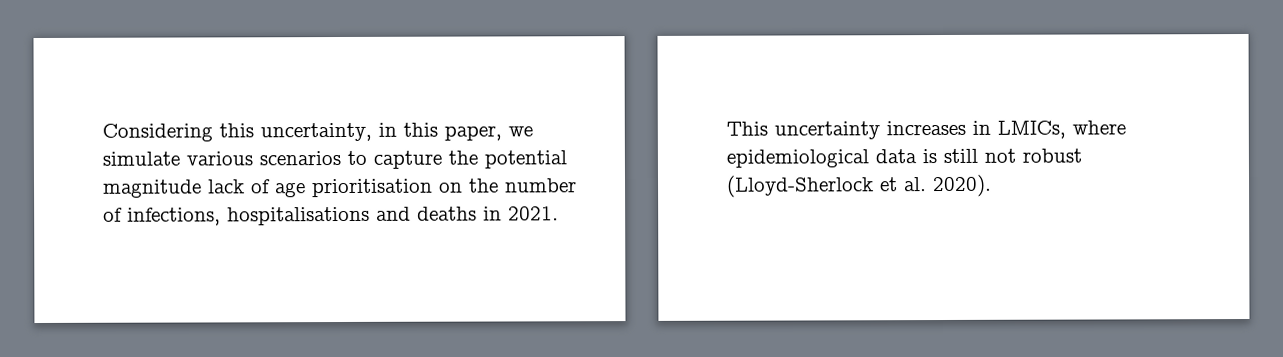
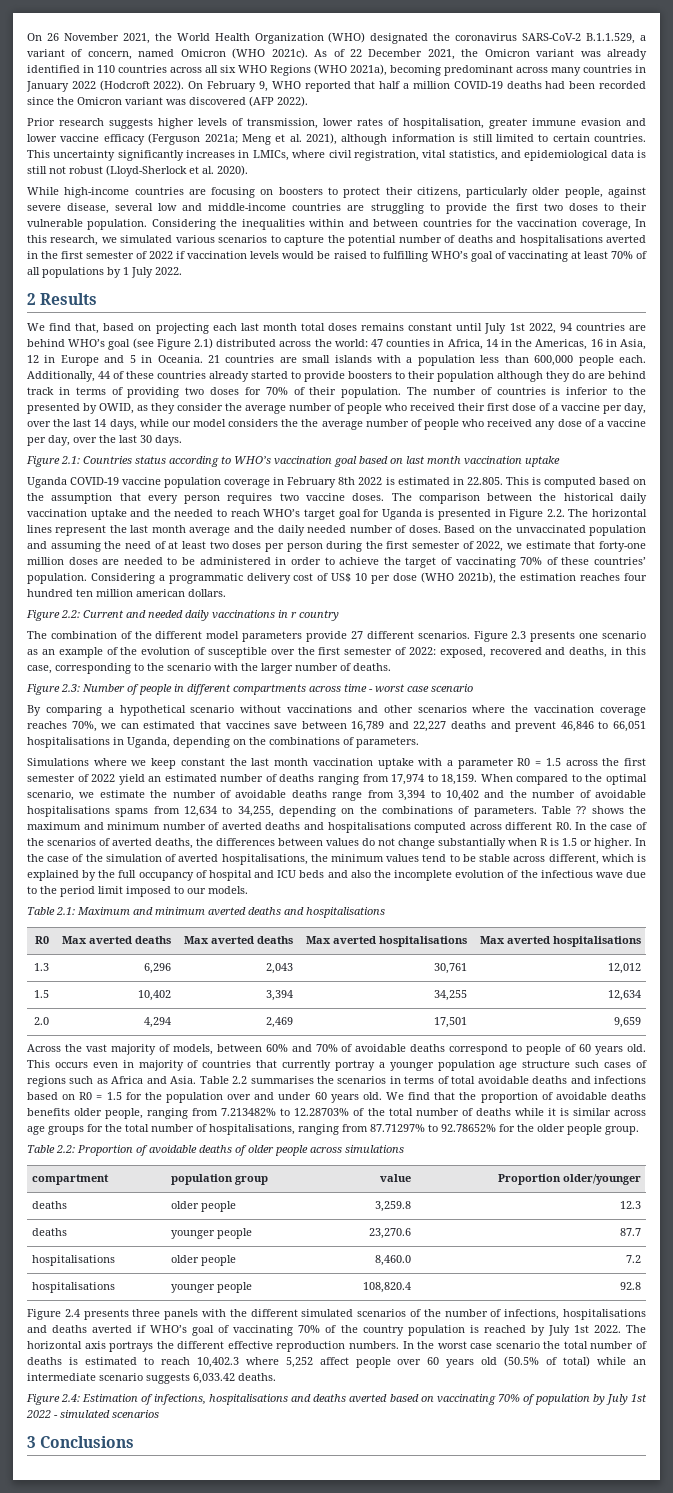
- Considering this uncertainty, in this paper, we simulate various scenarios to capture the potential magnitude lack of age prioritisation on the number of infections, hospitalisations and deaths in 2021.
+ On 26 November 2021, the World Health Organization (WHO) designated the coronavirus SARS-CoV-2 B.1.1.529, a variant of concern, named Omicron (WHO 2021c). As of 22 December 2021, the Omicron variant was already identified in 110 countries across all six WHO Regions (WHO 2021a), becoming predominant across many countries in January 2022 (Hodcroft 2022). On February 9, WHO reported that half a million COVID-19 deaths had been recorded since the Omicron variant was discovered (AFP 2022).
+ Prior research suggests higher levels of transmission, lower rates of hospitalisation, greater immune evasion and lower vaccine efficacy (Ferguson 2021a; Meng et al. 2021), although information is still limited to certain countries.
- This uncertainty increases in LMICs, where epidemiological data is still not robust (Lloyd-Sherlock et al. 2020).
+ This uncertainty significantly increases in LMICs, where civil registration, vital statistics, and epidemiological data is still not robust (Lloyd-Sherlock et al. 2020).
+ While high-income countries are focusing on boosters to protect their citizens, particularly older people, against severe disease, several low and middle-income countries are struggling to provide the first two doses to their vulnerable population. Considering the inequalities within and between countries for the vaccination coverage, In this research, we simulated various scenarios to capture the potential number of deaths and hospitalisations averted in the first semester of 2022 if vaccination levels would be raised to fulfilling WHO’s goal of vaccinating at least 70% of all populations by 1 July 2022.
+ 2 Results
+ We find that, based on projecting each last month total doses remains constant until July 1st 2022, 94 countries are behind WHO’s goal (see Figure 2.1) distributed across the world: 47 counties in Africa, 14 in the Americas, 16 in Asia, 12 in Europe and 5 in Oceania. 21 countries are small islands with a population less than 600,000 people each. Additionally, 44 of these countries already started to provide boosters to their population although they do are behind track in terms of providing two doses for 70% of their population. The number of countries is inferior to the presented by OWID, as they consider the average number of people who received their first dose of a vaccine per day, over the last 14 days, while our model considers the the average number of people who received any dose of a vaccine per day, over the last 30 days.
+ Figure 2.1: Countries status according to WHO’s vaccination goal based on last month vaccination uptake
+ Uganda COVID-19 vaccine population coverage in February 8th 2022 is estimated in 22.805. This is computed based on the assumption that every person requires two vaccine doses. The comparison between the historical daily vaccination uptake and the needed to reach WHO’s target goal for Uganda is presented in Figure 2.2. The horizontal lines represent the last month average and the daily needed number of doses. Based on the unvaccinated population and assuming the need of at least two doses per person during the first semester of 2022, we estimate that forty-one million doses are needed to be administered in order to achieve the target of vaccinating 70% of these countries’ population. Considering a programmatic delivery cost of US$ 10 per dose (WHO 2021b), the estimation reaches four hundred ten million american dollars.
+ Figure 2.2: Current and needed daily vaccinations in r country
+ The combination of the different model parameters provide 27 different scenarios. Figure 2.3 presents one scenario as an example of the evolution of susceptible over the first semester of 2022: exposed, recovered and deaths, in this case, corresponding to the scenario with the larger number of deaths.
+ Figure 2.3: Number of people in different compartments across time - worst case scenario
+ By comparing a hypothetical scenario without vaccinations and other scenarios where the vaccination coverage reaches 70%, we can estimated that vaccines save between 16,789 and 22,227 deaths and prevent 46,846 to 66,051 hospitalisations in Uganda, depending on the combinations of parameters.
+ Simulations where we keep constant the last month vaccination uptake with a parameter R0 = 1.5 across the first semester of 2022 yield an estimated number of deaths ranging from 17,974 to 18,159. When compared to the optimal scenario, we estimate the number of avoidable deaths range from 3,394 to 10,402 and the number of avoidable hospitalisations spams from 12,634 to 34,255, depending on the combinations of parameters. Table ?? shows the maximum and minimum number of averted deaths and hospitalisations computed across different R0. In the case of the scenarios of averted deaths, the differences between values do not change substantially when R is 1.5 or higher. In the case of the simulation of averted hospitalisations, the minimum values tend to be stable across different, which is explained by the full occupancy of hospital and ICU beds and also the incomplete evolution of the infectious wave due to the period limit imposed to our models.
+ Table 2.1: Maximum and minimum averted deaths and hospitalisations
+ R0 | Max averted deaths | Max averted deaths | Max averted hospitalisations | Max averted hospitalisations
+ 1.3 | 6,296 | 2,043 | 30,761 | 12,012
+ 1.5 | 10,402 | 3,394 | 34,255 | 12,634
+ 2.0 | 4,294 | 2,469 | 17,501 | 9,659
+ Across the vast majority of models, between 60% and 70% of avoidable deaths correspond to people of 60 years old. This occurs even in majority of countries that currently portray a younger population age structure such cases of regions such as Africa and Asia. Table 2.2 summarises the scenarios in terms of total avoidable deaths and infections based on R0 = 1.5 for the population over and under 60 years old. We find that the proportion of avoidable deaths benefits older people, ranging from 7.213482% to 12.28703% of the total number of deaths while it is similar across age groups for the total number of hospitalisations, ranging from 87.71297% to 92.78652% for the older people group.
+ Table 2.2: Proportion of avoidable deaths of older people across simulations
+ compartment | population group | value | Proportion older/younger
+ deaths | older people | 3,259.8 | 12.3
+ deaths | younger people | 23,270.6 | 87.7
+ hospitalisations | older people | 8,460.0 | 7.2
+ hospitalisations | younger people | 108,820.4 | 92.8
+ Figure 2.4 presents three panels with the different simulated scenarios of the number of infections, hospitalisations and deaths averted if WHO’s goal of vaccinating 70% of the country population is reached by July 1st 2022. The horizontal axis portrays the different effective reproduction numbers. In the worst case scenario the total number of deaths is estimated to reach 10,402.3 where 5,252 affect people over 60 years old (50.5% of total) while an intermediate scenario suggests 6,033.42 deaths.
+ Figure 2.4: Estimation of infections, hospitalisations and deaths averted based on vaccinating 70% of population by July 1st 2022 - simulated scenarios
+ 3 Conclusions

